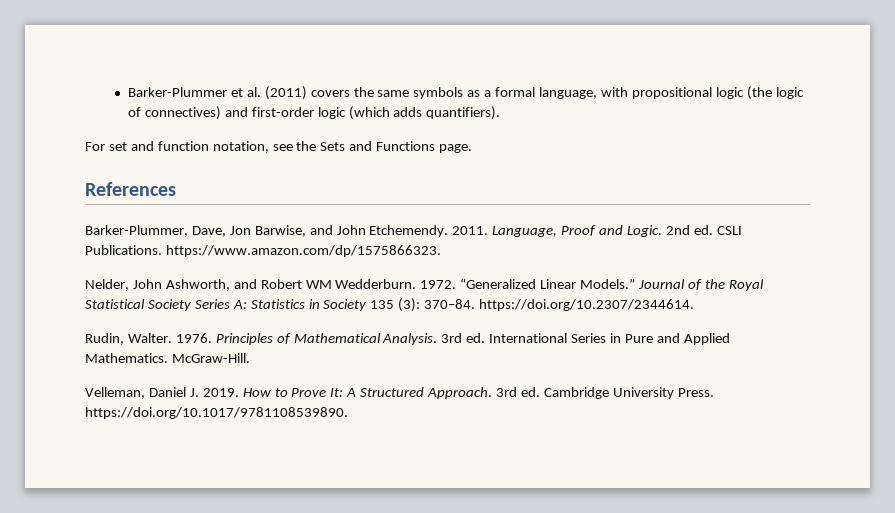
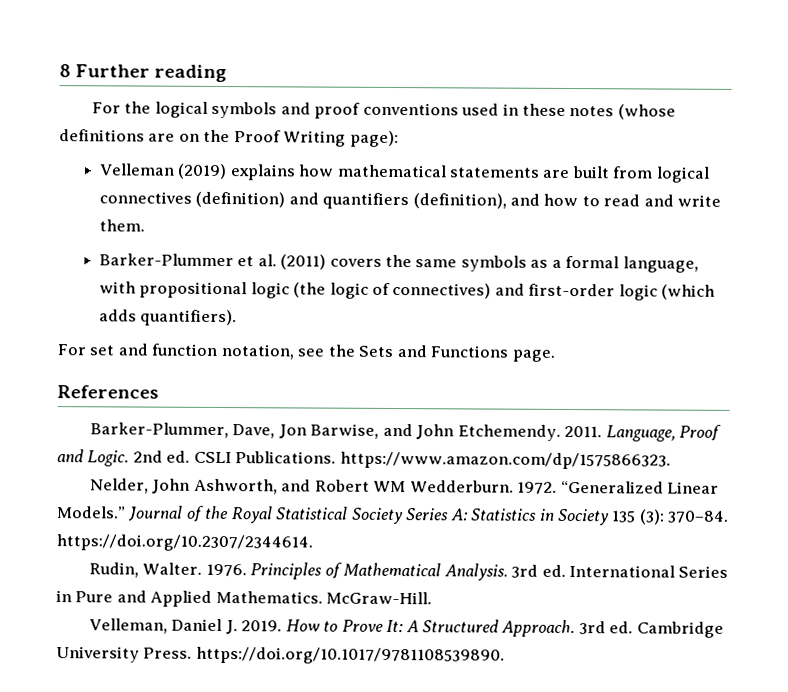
+ 8 Further reading
+ For the logical symbols and proof conventions used in these notes (whose definitions are on the Proof Writing page):
+ Velleman (2019) explains how mathematical statements are built from logical connectives (definition) and quantifiers (definition), and how to read and write them.

